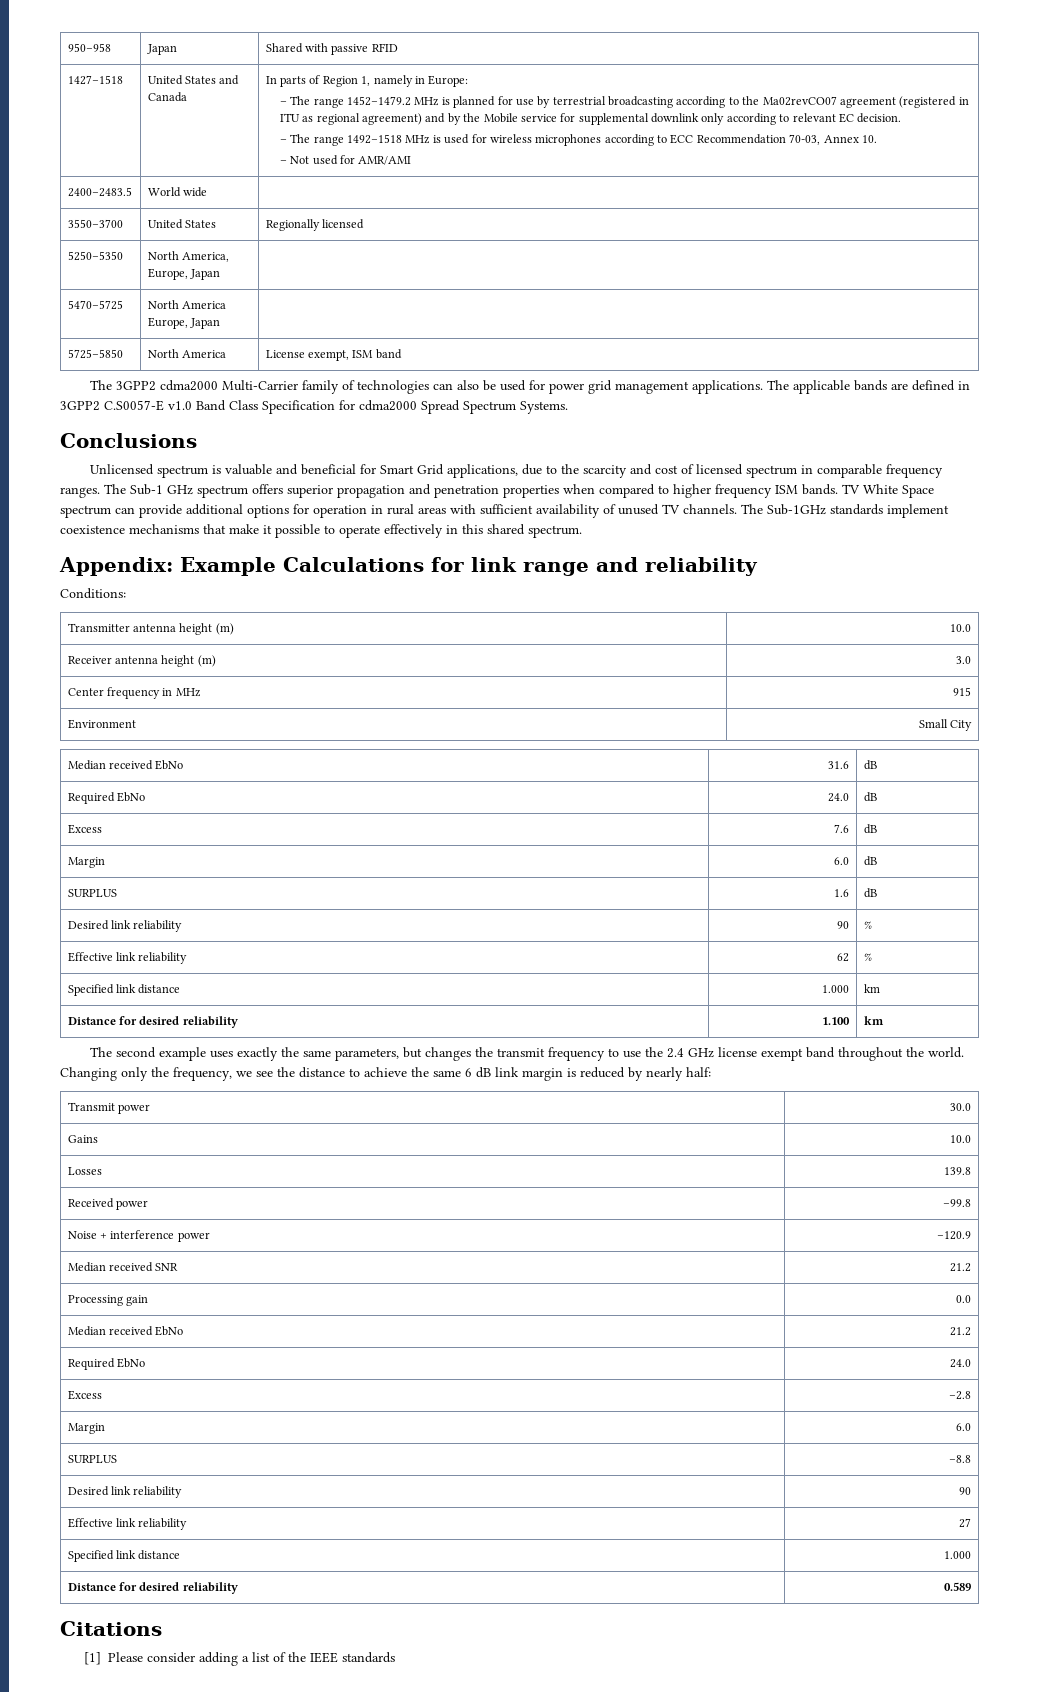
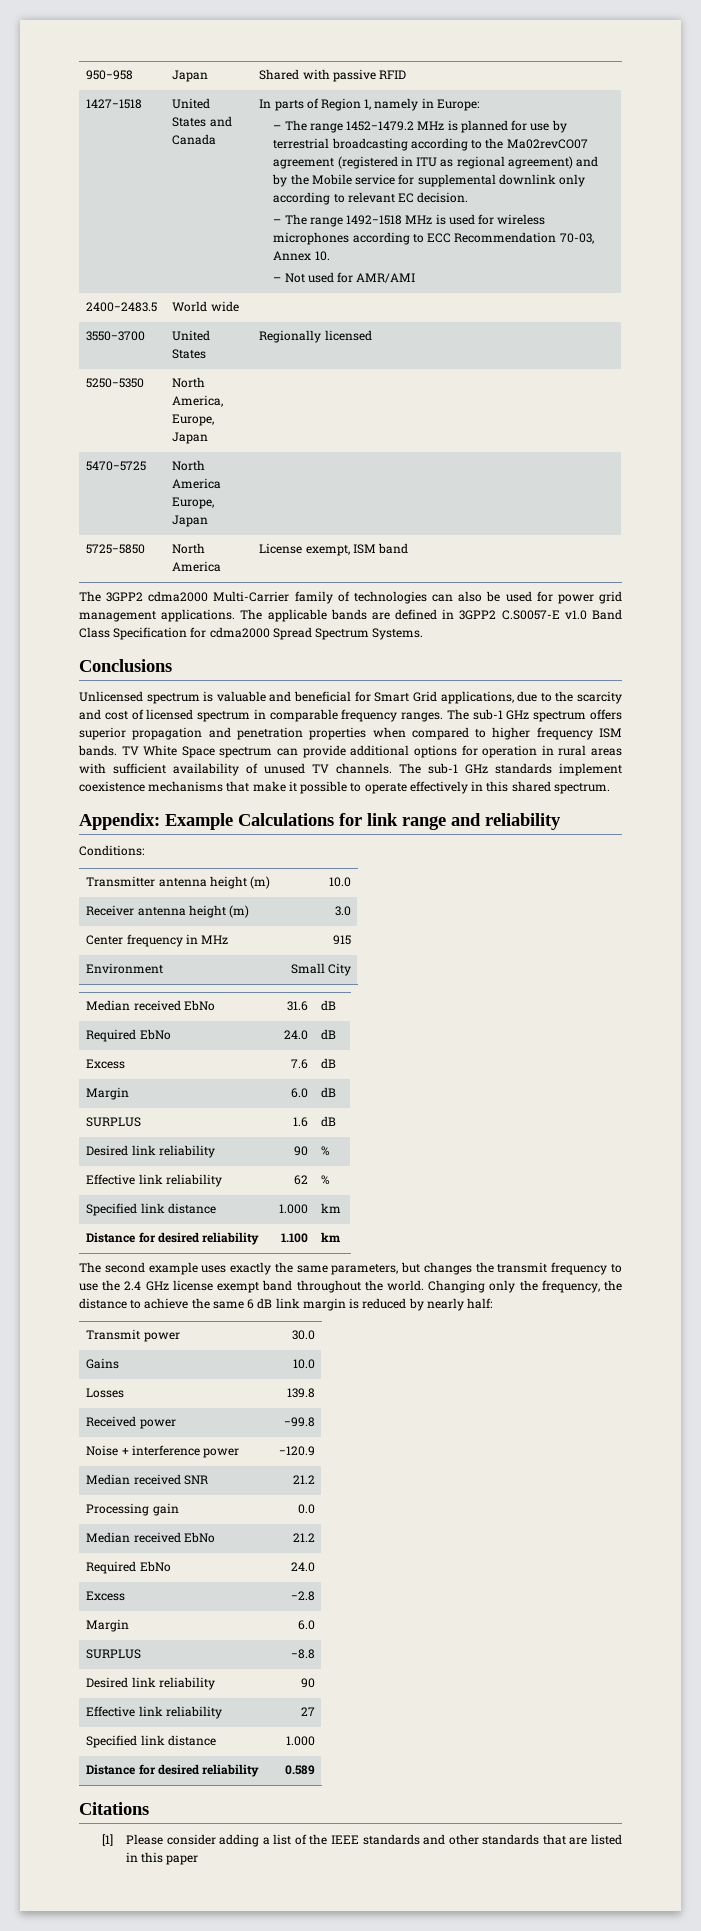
- The Sub-1 GHz spectrum offers superior propagation and penetration properties when compared to higher frequency ISM bands.
+ The sub-1 GHz spectrum offers superior propagation and penetration properties when compared to higher frequency ISM bands.
- The Sub-1GHz standards implement coexistence mechanisms that make it possible to operate effectively in this shared spectrum.
+ The sub-1 GHz standards implement coexistence mechanisms that make it possible to operate effectively in this shared spectrum.
- Changing only the frequency, we see the distance to achieve the same 6 dB link margin is reduced by nearly half:
+ Changing only the frequency, the distance to achieve the same 6 dB link margin is reduced by nearly half:
- [1] Please consider adding a list of the IEEE standards
+ [1] Please consider adding a list of the IEEE standards and other standards that are listed in this paper

